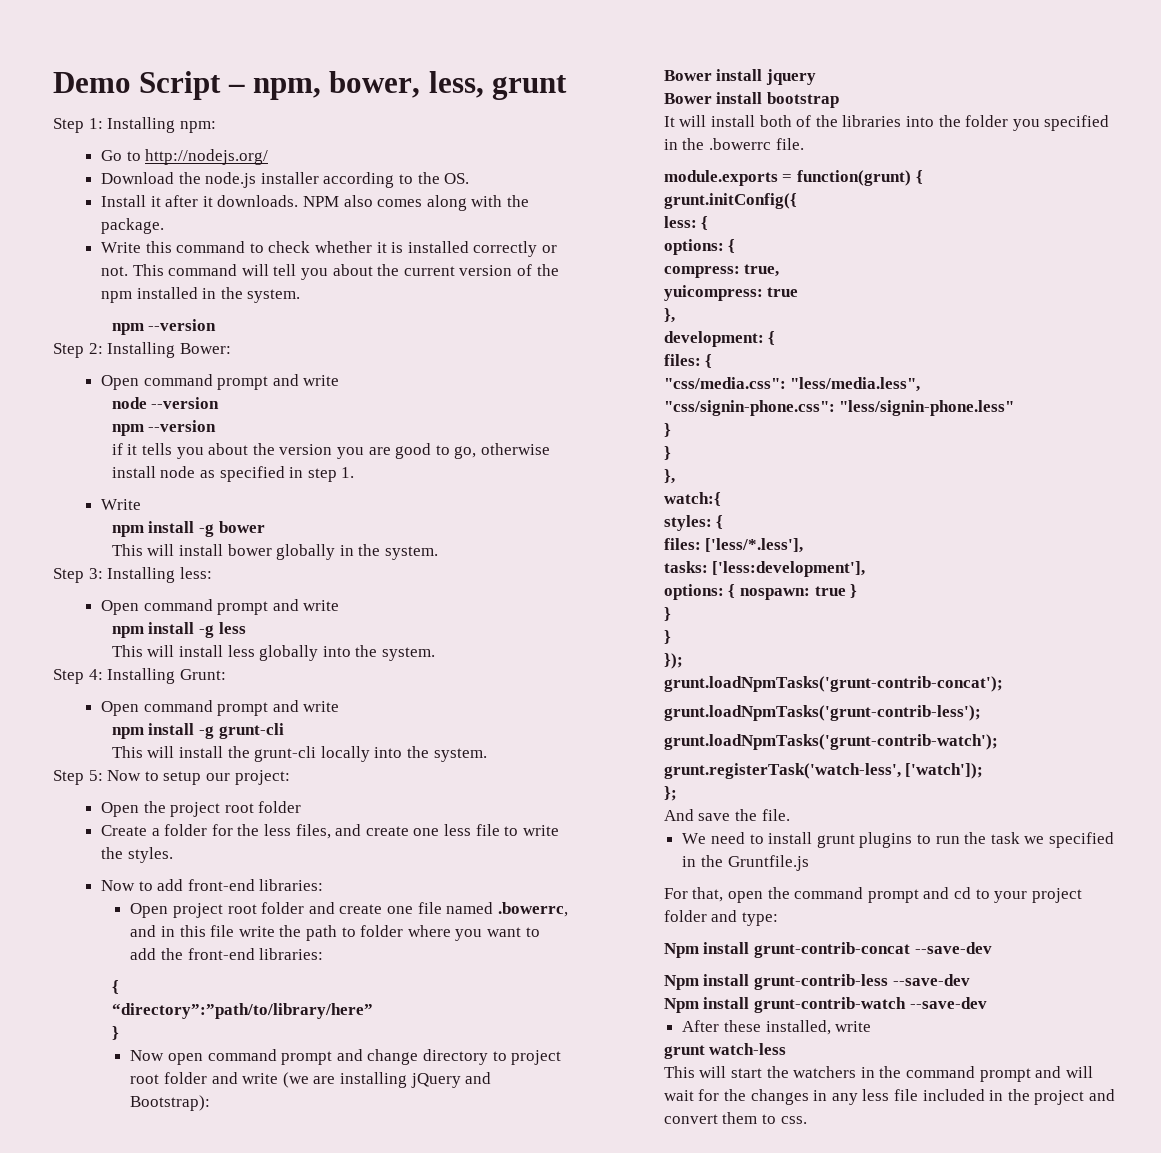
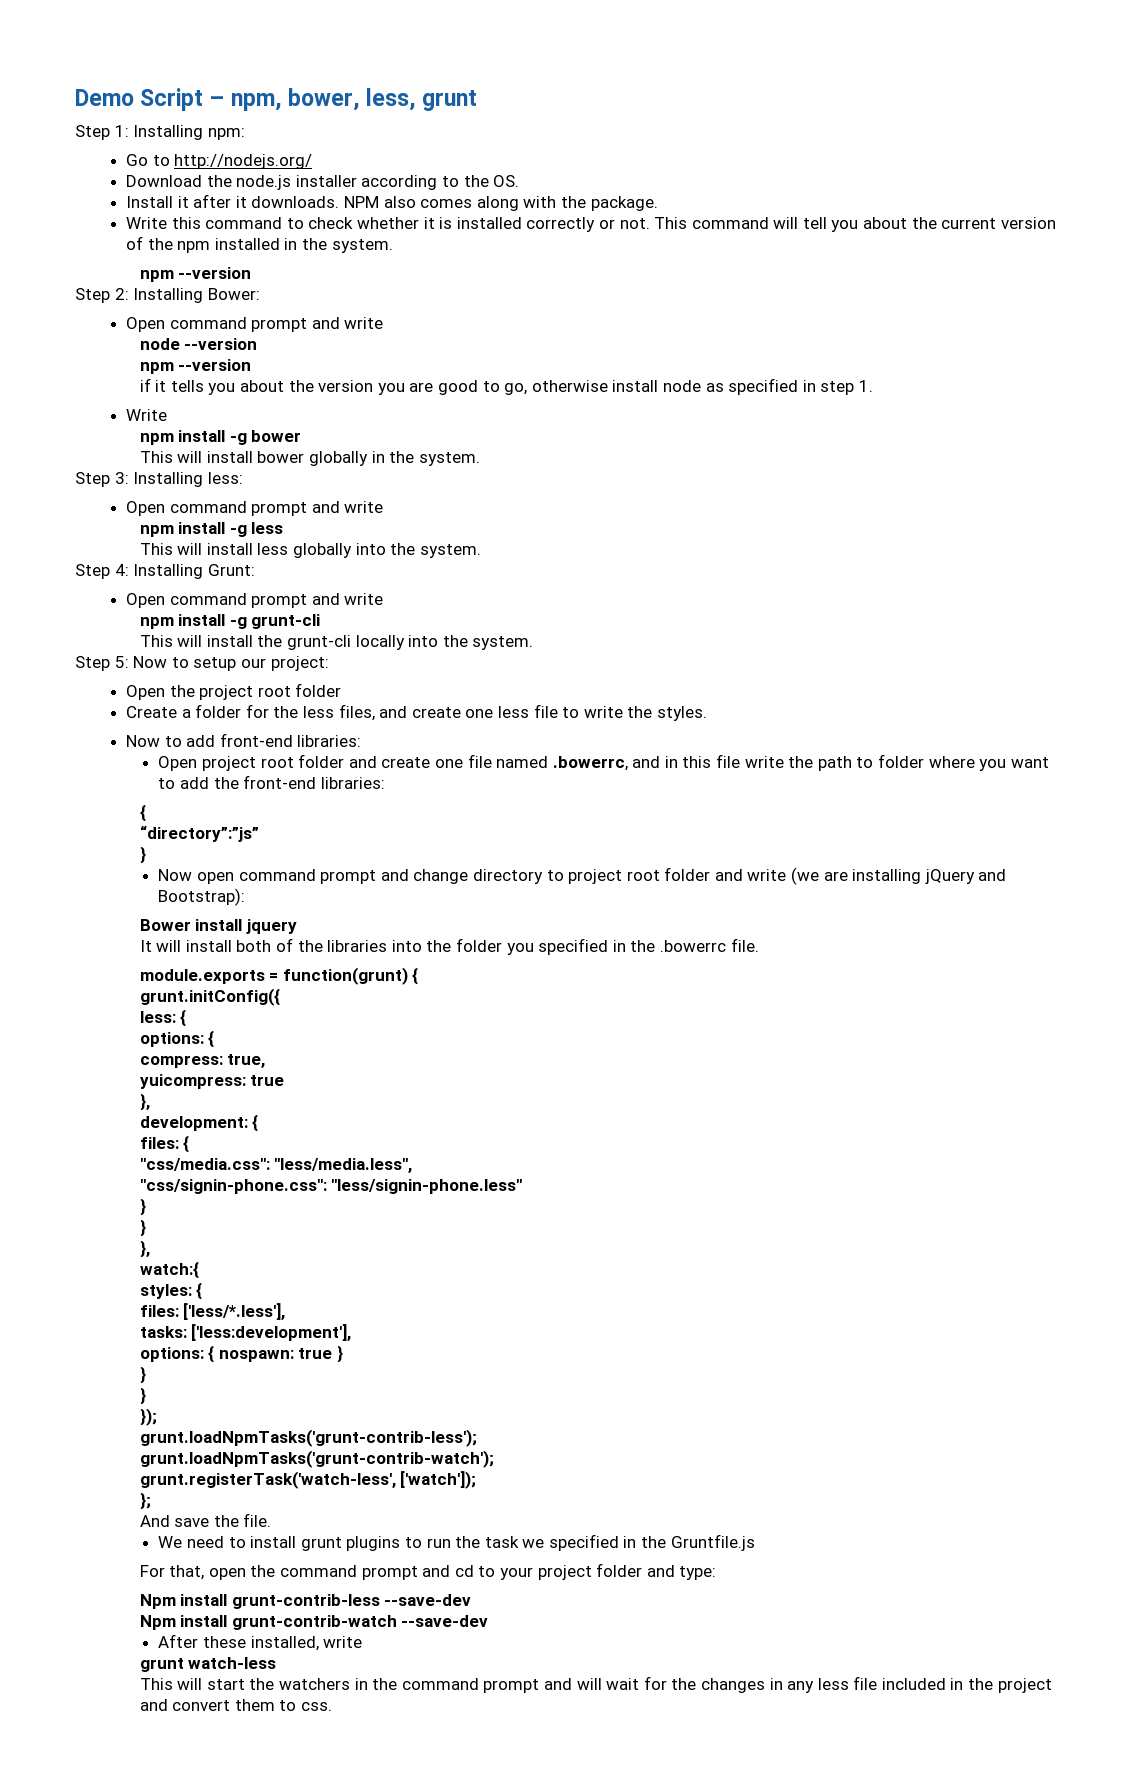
- “directory”:”path/to/library/here”
+ “directory”:”js”
- Bower install bootstrap
- grunt.loadNpmTasks('grunt-contrib-concat');
- Npm install grunt-contrib-concat --save-dev

